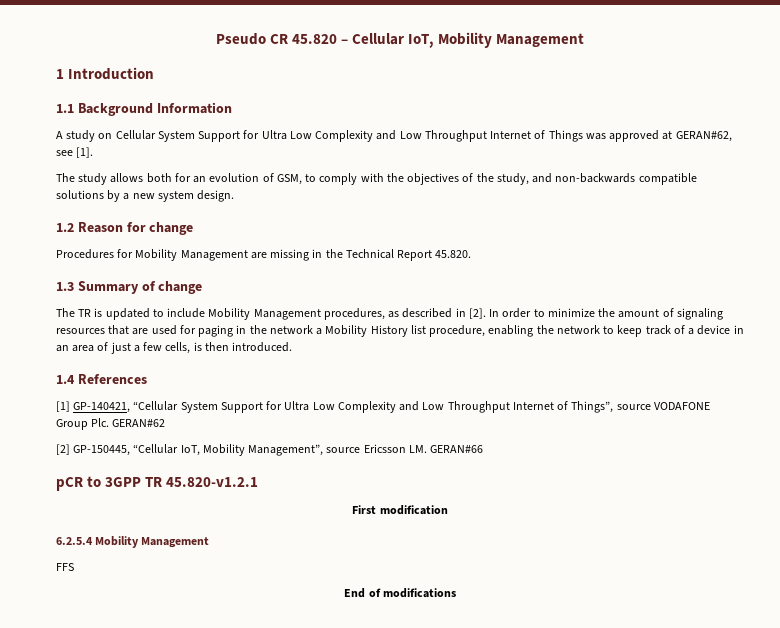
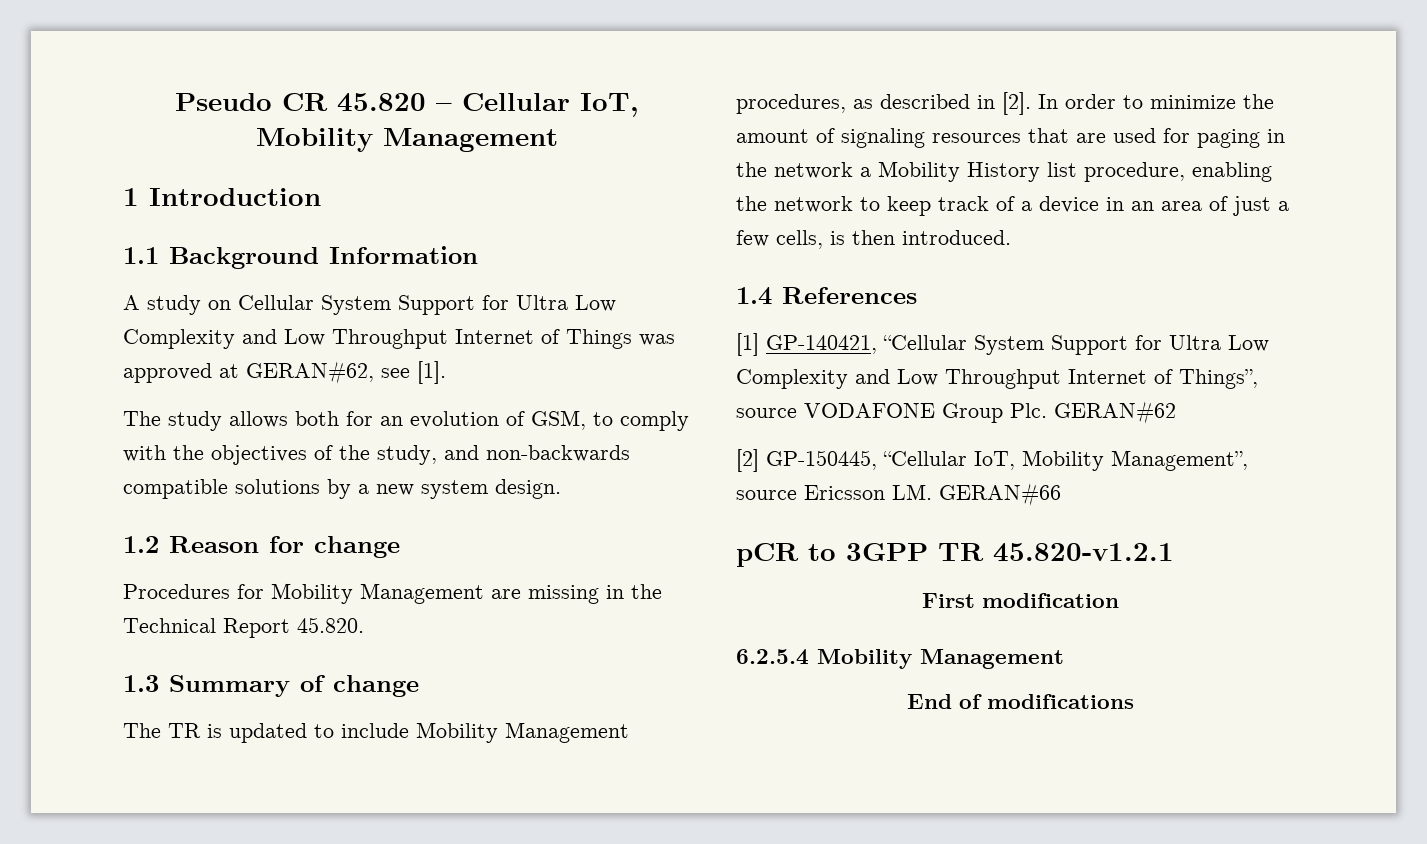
- FFS

